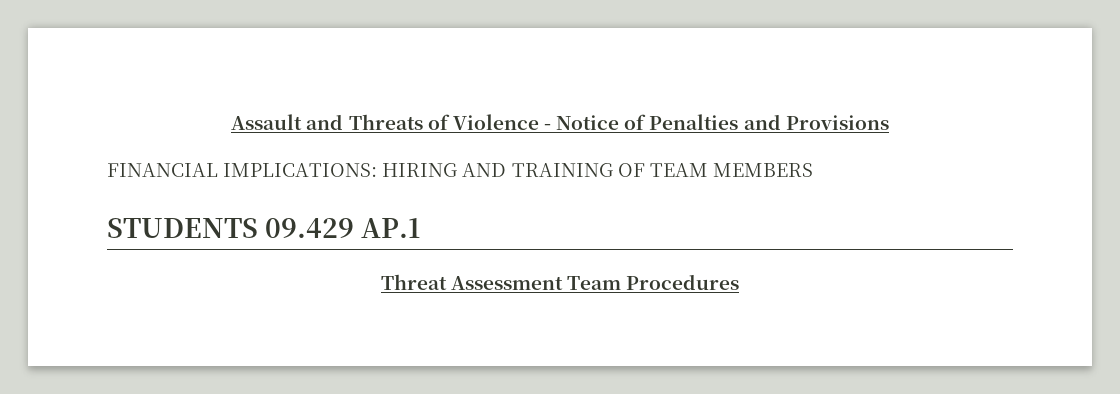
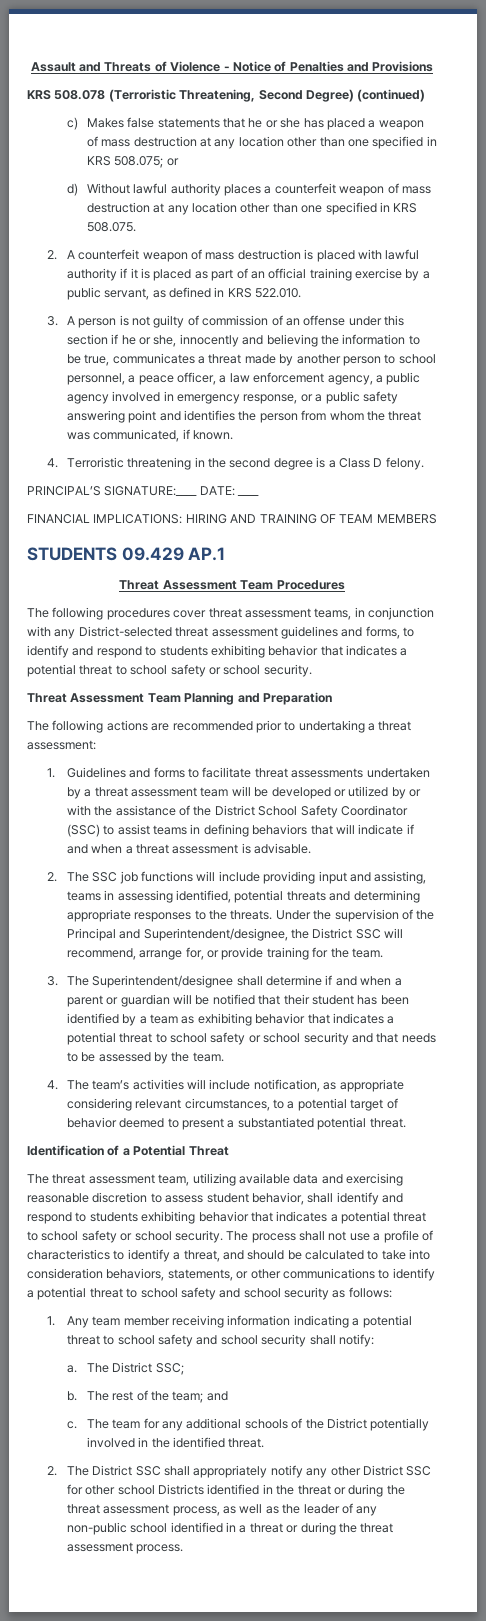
+ KRS 508.078 (Terroristic Threatening, Second Degree) (continued)
+ c) Makes false statements that he or she has placed a weapon of mass destruction at any location other than one specified in KRS 508.075; or
+ d) Without lawful authority places a counterfeit weapon of mass destruction at any location other than one specified in KRS 508.075.
+ 2. A counterfeit weapon of mass destruction is placed with lawful authority if it is placed as part of an official training exercise by a public servant, as defined in KRS 522.010.
+ 3. A person is not guilty of commission of an offense under this section if he or she, innocently and believing the information to be true, communicates a threat made by another person to school personnel, a peace officer, a law enforcement agency, a public agency involved in emergency response, or a public safety answering point and identifies the person from whom the threat was communicated, if known.
+ 4. Terroristic threatening in the second degree is a Class D felony.
+ PRINCIPAL’S SIGNATURE:____ DATE: ____
+ The following procedures cover threat assessment teams, in conjunction with any District-selected threat assessment guidelines and forms, to identify and respond to students exhibiting behavior that indicates a potential threat to school safety or school security.
+ Threat Assessment Team Planning and Preparation
+ The following actions are recommended prior to undertaking a threat assessment:
+ 1. Guidelines and forms to facilitate threat assessments undertaken by a threat assessment team will be developed or utilized by or with the assistance of the District School Safety Coordinator (SSC) to assist teams in defining behaviors that will indicate if and when a threat assessment is advisable.
+ 2. The SSC job functions will include providing input and assisting, teams in assessing identified, potential threats and determining appropriate responses to the threats. Under the supervision of the Principal and Superintendent/designee, the District SSC will recommend, arrange for, or provide training for the team.
+ 3. The Superintendent/designee shall determine if and when a parent or guardian will be notified that their student has been identified by a team as exhibiting behavior that indicates a potential threat to school safety or school security and that needs to be assessed by the team.
+ 4. The team’s activities will include notification, as appropriate considering relevant circumstances, to a potential target of behavior deemed to present a substantiated potential threat.
+ Identification of a Potential Threat
+ The threat assessment team, utilizing available data and exercising reasonable discretion to assess student behavior, shall identify and respond to students exhibiting behavior that indicates a potential threat to school safety or school security. The process shall not use a profile of characteristics to identify a threat, and should be calculated to take into consideration behaviors, statements, or other communications to identify a potential threat to school safety and school security as follows:
+ 1. Any team member receiving information indicating a potential threat to school safety and school security shall notify:
+ a. The District SSC;
+ b. The rest of the team; and
+ c. The team for any additional schools of the District potentially involved in the identified threat.
+ 2. The District SSC shall appropriately notify any other District SSC for other school Districts identified in the threat or during the threat assessment process, as well as the leader of any non-public school identified in a threat or during the threat assessment process.

